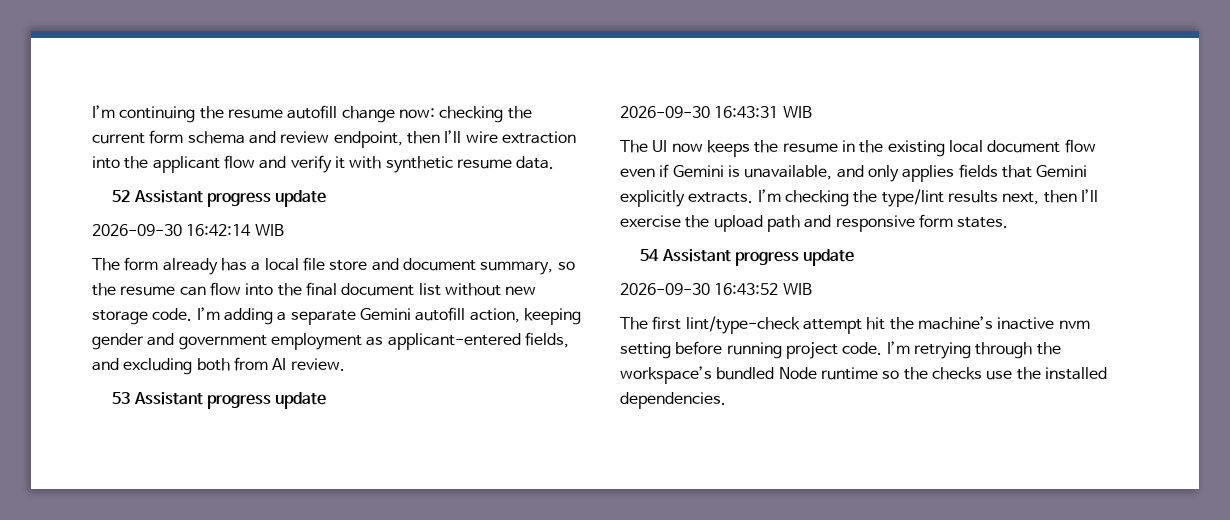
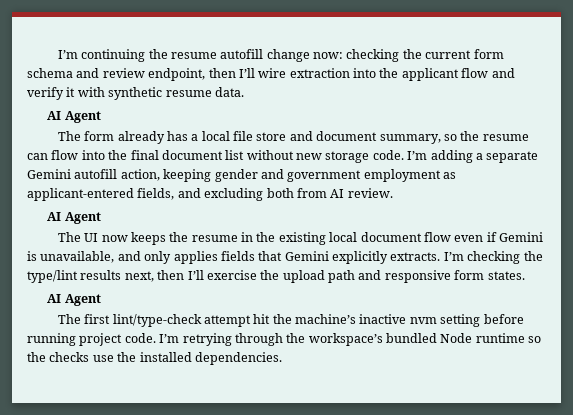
  I’m continuing the resume autofill change now: checking the current form schema and review endpoint, then I’ll wire extraction into the applicant flow and verify it with synthetic resume data.
- 52 Assistant progress update
- 2026-09-30 16:42:14 WIB
+ AI Agent
  I’m adding a separate Gemini autofill action, keeping gender and government employment as applicant-entered fields, and excluding both from AI review.
- 53 Assistant progress update
- 2026-09-30 16:43:31 WIB
+ AI Agent
  I’m checking the type/lint results next, then I’ll exercise the upload path and responsive form states.
- 54 Assistant progress update
- 2026-09-30 16:43:52 WIB
+ AI Agent

